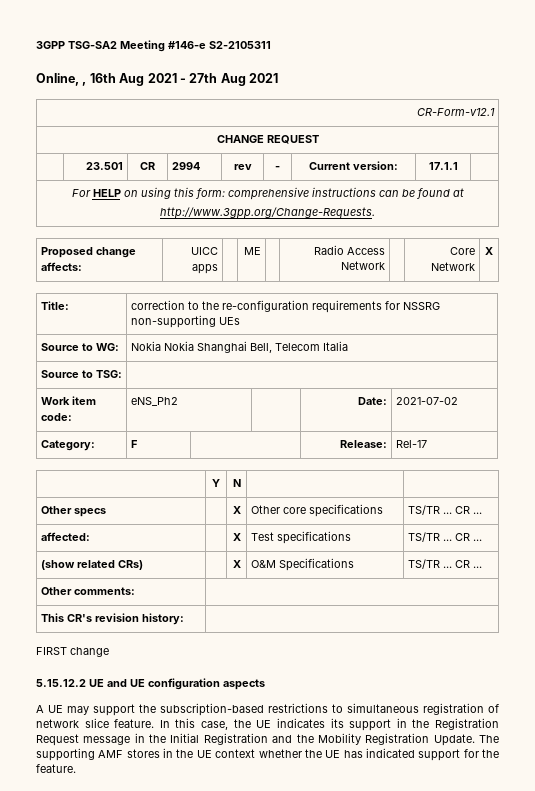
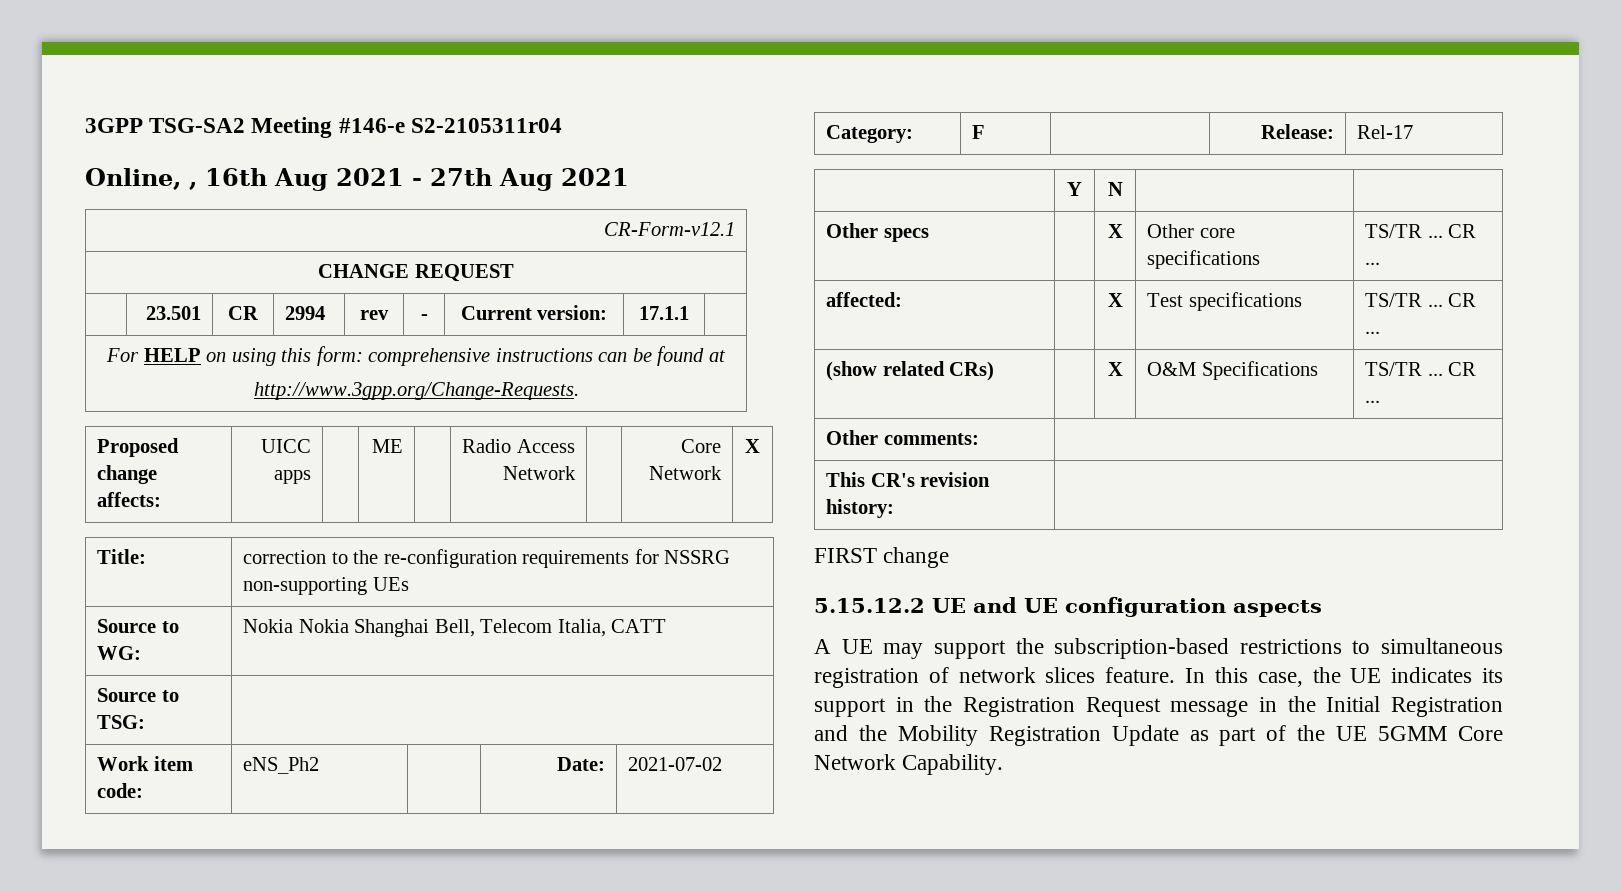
- 3GPP TSG-SA2 Meeting #146-e S2-2105311
+ 3GPP TSG-SA2 Meeting #146-e S2-2105311r04
- Source to WG: | Nokia Nokia Shanghai Bell, Telecom Italia
+ Source to WG: | Nokia Nokia Shanghai Bell, Telecom Italia, CATT
- A UE may support the subscription-based restrictions to simultaneous registration of network slice feature.
+ A UE may support the subscription-based restrictions to simultaneous registration of network slices feature.
- In this case, the UE indicates its support in the Registration Request message in the Initial Registration and the Mobility Registration Update. The supporting AMF stores in the UE context whether the UE has indicated support for the feature.
+ In this case, the UE indicates its support in the Registration Request message in the Initial Registration and the Mobility Registration Update as part of the UE 5GMM Core Network Capability.

